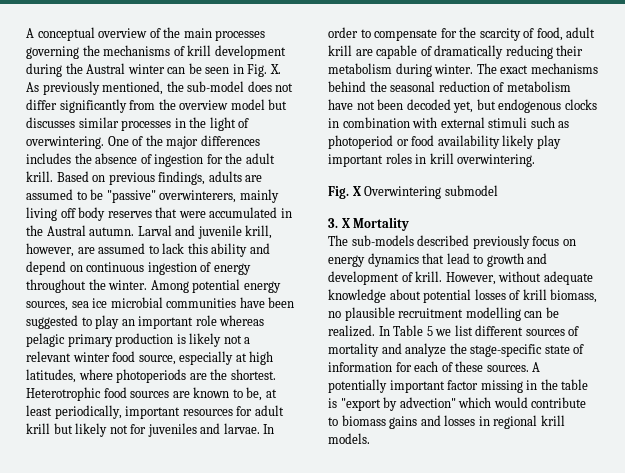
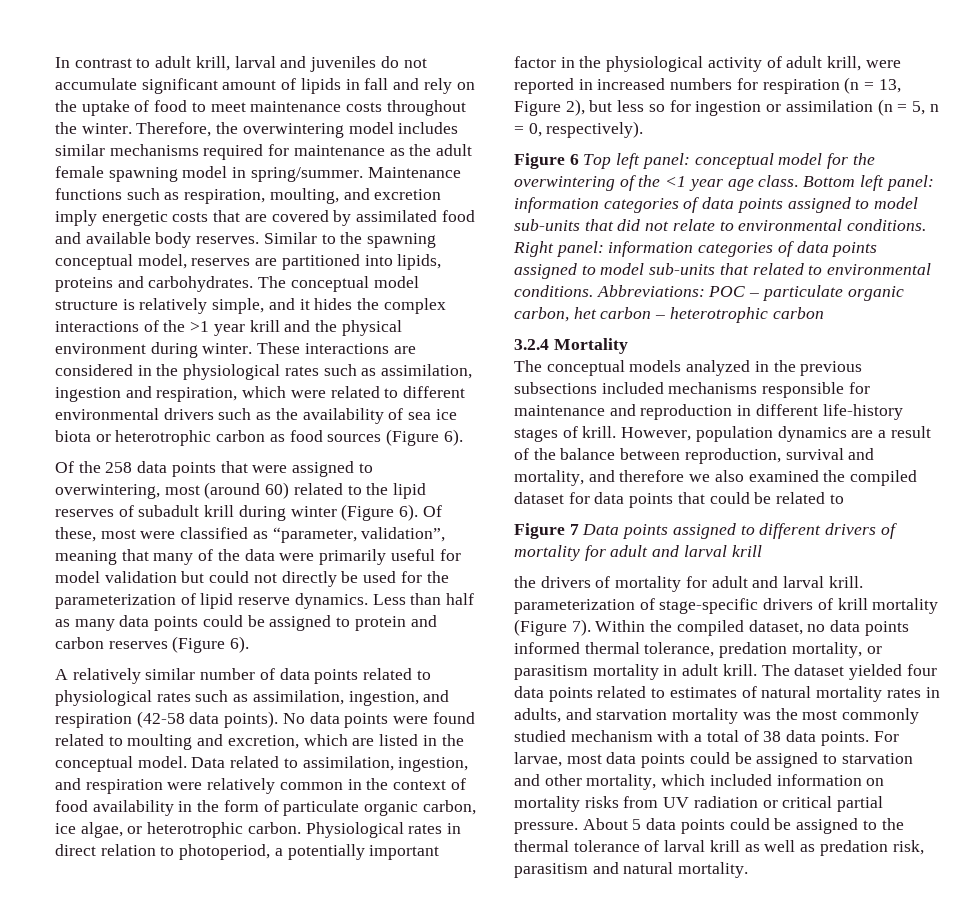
- A conceptual overview of the main processes governing the mechanisms of krill development during the Austral winter can be seen in Fig. X. As previously mentioned, the sub-model does not differ significantly from the overview model but discusses similar processes in the light of overwintering. One of the major differences includes the absence of ingestion for the adult krill. Based on previous findings, adults are assumed to be "passive" overwinterers, mainly living off body reserves that were accumulated in the Austral autumn. Larval and juvenile krill, however, are assumed to lack this ability and depend on continuous ingestion of energy throughout the winter. Among potential energy sources, sea ice microbial communities have been suggested to play an important role whereas pelagic primary production is likely not a relevant winter food source, especially at high latitudes, where photoperiods are the shortest. Heterotrophic food sources are known to be, at least periodically, important resources for adult krill but likely not for juveniles and larvae. In order to compensate for the scarcity of food, adult krill are capable of dramatically reducing their metabolism during winter. The exact mechanisms behind the seasonal reduction of metabolism have not been decoded yet, but endogenous clocks in combination with external stimuli such as photoperiod or food availability likely play important roles in krill overwintering.
- Fig. X Overwintering submodel
- 3. X Mortality
- The sub-models described previously focus on energy dynamics that lead to growth and development of krill. However, without adequate knowledge about potential losses of krill biomass, no plausible recruitment modelling can be realized. In Table 5 we list different sources of mortality and analyze the stage-specific state of information for each of these sources. A potentially important factor missing in the table is "export by advection" which would contribute to biomass gains and losses in regional krill models.
+ In contrast to adult krill, larval and juveniles do not accumulate significant amount of lipids in fall and rely on the uptake of food to meet maintenance costs throughout the winter. Therefore, the overwintering model includes similar mechanisms required for maintenance as the adult female spawning model in spring/summer. Maintenance functions such as respiration, moulting, and excretion imply energetic costs that are covered by assimilated food and available body reserves. Similar to the spawning conceptual model, reserves are partitioned into lipids, proteins and carbohydrates. The conceptual model structure is relatively simple, and it hides the complex interactions of the >1 year krill and the physical environment during winter. These interactions are considered in the physiological rates such as assimilation, ingestion and respiration, which were related to different environmental drivers such as the availability of sea ice biota or heterotrophic carbon as food sources (Figure 6).
+ Of the 258 data points that were assigned to overwintering, most (around 60) related to the lipid reserves of subadult krill during winter (Figure 6). Of these, most were classified as “parameter, validation”, meaning that many of the data were primarily useful for model validation but could not directly be used for the parameterization of lipid reserve dynamics. Less than half as many data points could be assigned to protein and carbon reserves (Figure 6).
+ A relatively similar number of data points related to physiological rates such as assimilation, ingestion, and respiration (42-58 data points). No data points were found related to moulting and excretion, which are listed in the conceptual model. Data related to assimilation, ingestion, and respiration were relatively common in the context of food availability in the form of particulate organic carbon, ice algae, or heterotrophic carbon. Physiological rates in direct relation to photoperiod, a potentially important factor in the physiological activity of adult krill, were reported in increased numbers for respiration (n = 13, Figure 2), but less so for ingestion or assimilation (n = 5, n = 0, respectively).
+ Figure 6 Top left panel: conceptual model for the overwintering of the <1 year age class. Bottom left panel: information categories of data points assigned to model sub-units that did not relate to environmental conditions. Right panel: information categories of data points assigned to model sub-units that related to environmental conditions. Abbreviations: POC – particulate organic carbon, het carbon – heterotrophic carbon
+ 3.2.4 Mortality
+ The conceptual models analyzed in the previous subsections included mechanisms responsible for maintenance and reproduction in different life-history stages of krill. However, population dynamics are a result of the balance between reproduction, survival and mortality, and therefore we also examined the compiled dataset for data points that could be related to
+ Figure 7 Data points assigned to different drivers of mortality for adult and larval krill
+ the drivers of mortality for adult and larval krill. parameterization of stage-specific drivers of krill mortality (Figure 7). Within the compiled dataset, no data points informed thermal tolerance, predation mortality, or parasitism mortality in adult krill. The dataset yielded four data points related to estimates of natural mortality rates in adults, and starvation mortality was the most commonly studied mechanism with a total of 38 data points. For larvae, most data points could be assigned to starvation and other mortality, which included information on mortality risks from UV radiation or critical partial pressure. About 5 data points could be assigned to the thermal tolerance of larval krill as well as predation risk, parasitism and natural mortality.

